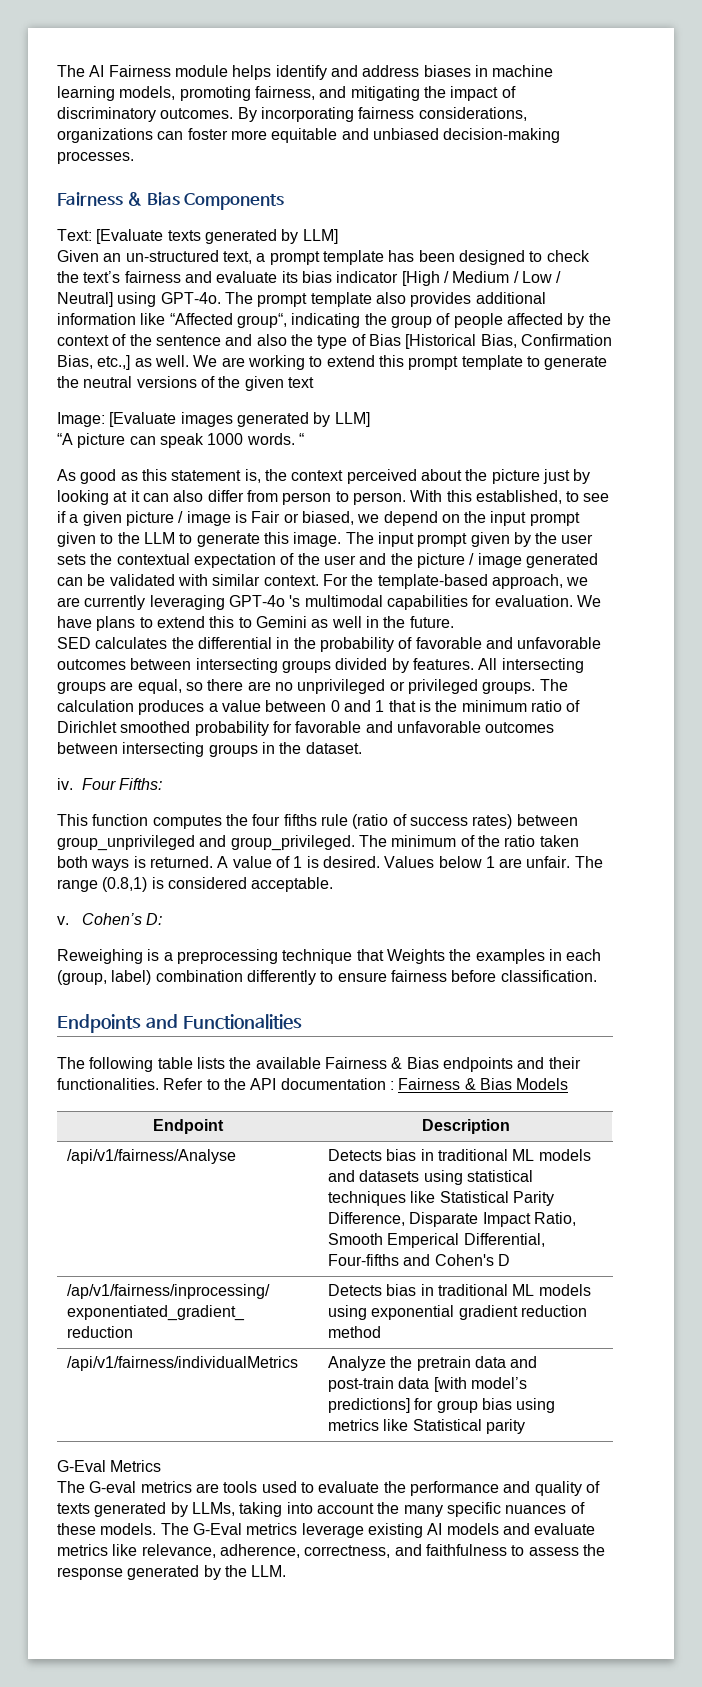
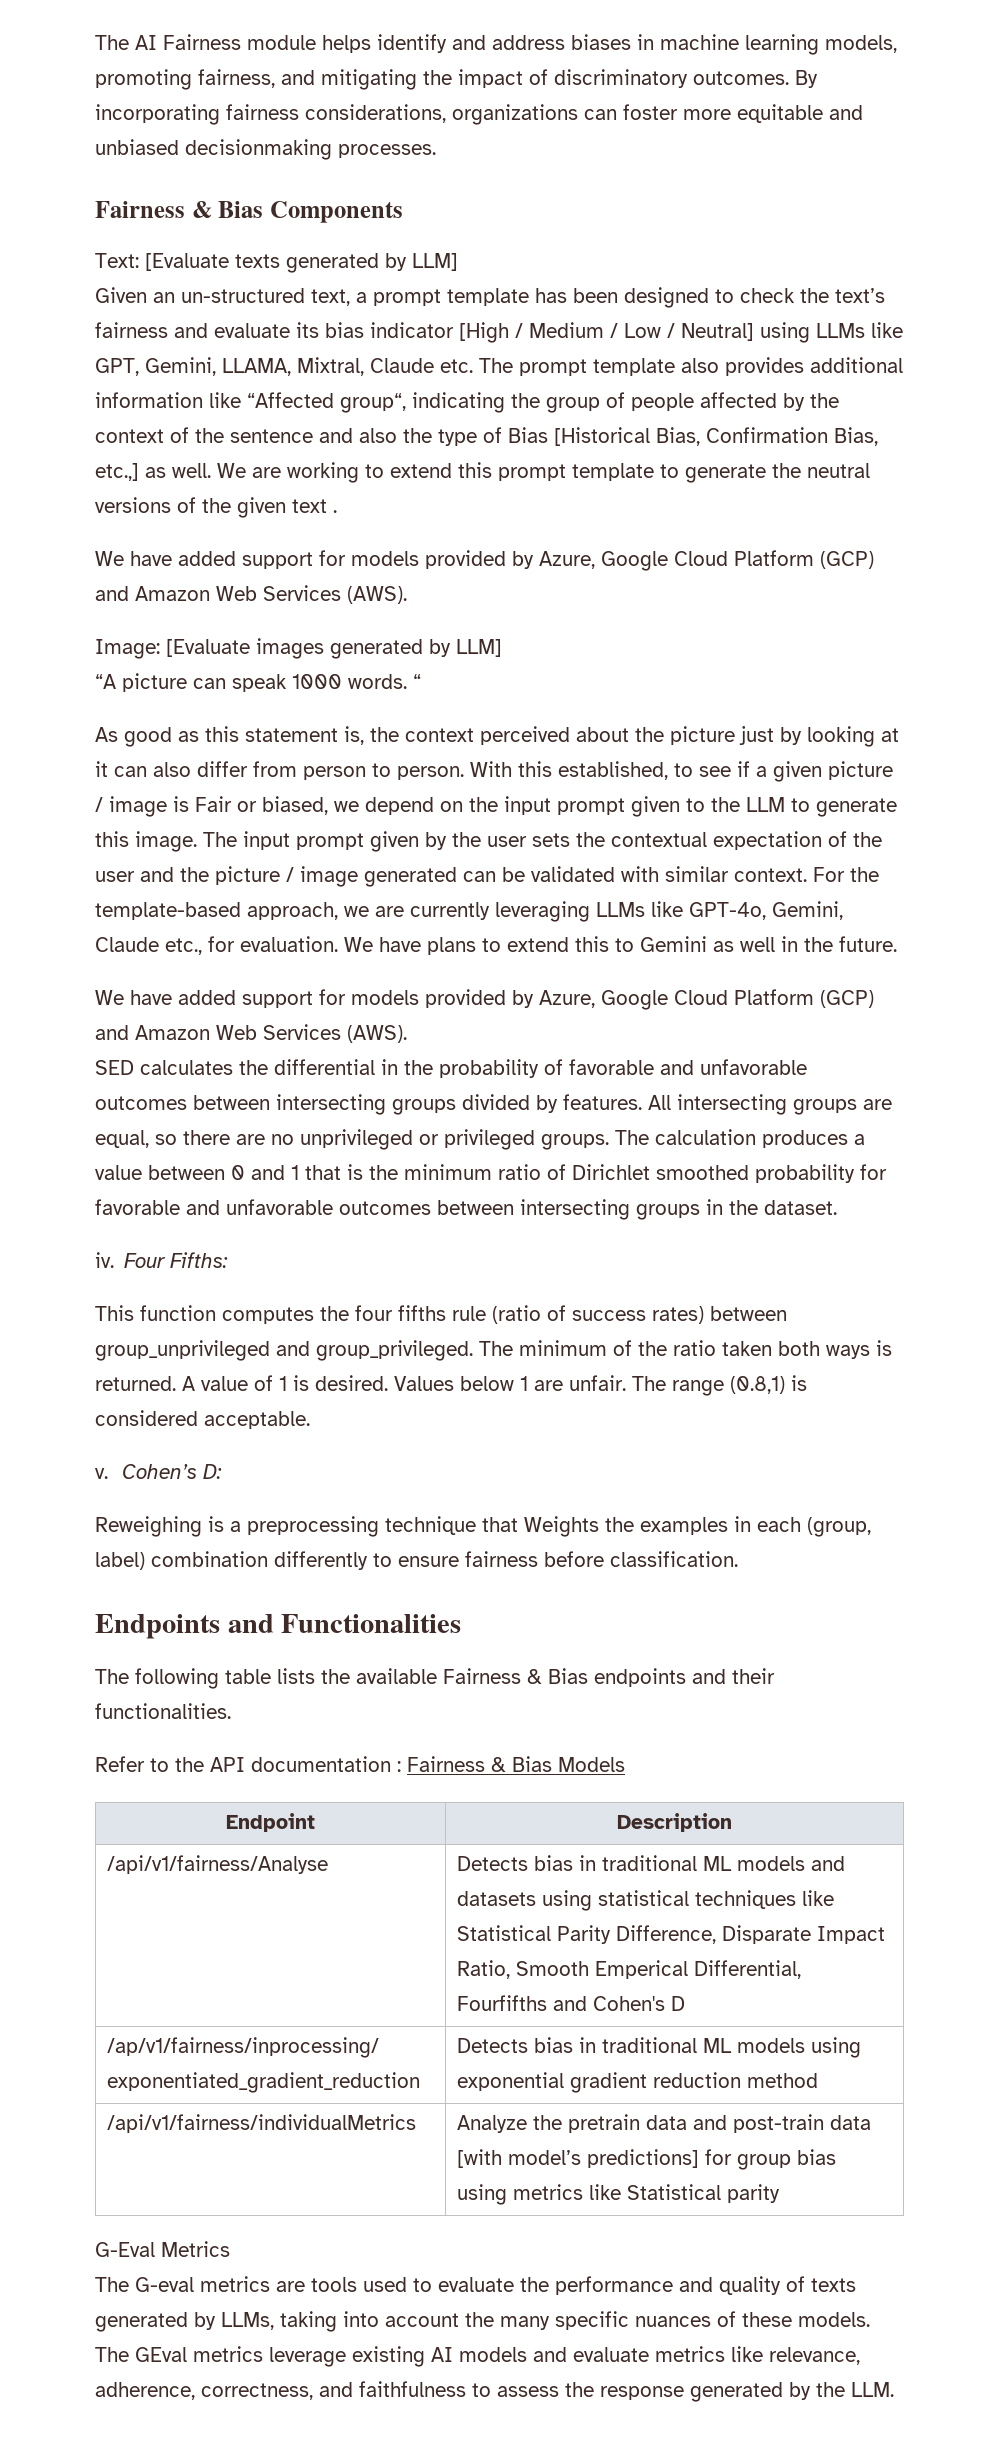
- By incorporating fairness considerations, organizations can foster more equitable and unbiased decision-making processes.
+ By incorporating fairness considerations, organizations can foster more equitable and unbiased decisionmaking processes.
- Given an un-structured text, a prompt template has been designed to check the text’s fairness and evaluate its bias indicator [High / Medium / Low / Neutral] using GPT-4o. The prompt template also provides additional information like “Affected group“, indicating the group of people affected by the context of the sentence and also the type of Bias [Historical Bias, Confirmation Bias, etc.,] as well.
+ Given an un-structured text, a prompt template has been designed to check the text’s fairness and evaluate its bias indicator [High / Medium / Low / Neutral] using LLMs like GPT, Gemini, LLAMA, Mixtral, Claude etc. The prompt template also provides additional information like “Affected group“, indicating the group of people affected by the context of the sentence and also the type of Bias [Historical Bias, Confirmation Bias, etc.,] as well.
- We are working to extend this prompt template to generate the neutral versions of the given text
+ We are working to extend this prompt template to generate the neutral versions of the given text .
+ We have added support for models provided by Azure, Google Cloud Platform (GCP) and Amazon Web Services (AWS).
- For the template-based approach, we are currently leveraging GPT-4o 's multimodal capabilities for evaluation.
+ For the template-based approach, we are currently leveraging LLMs like GPT-4o, Gemini, Claude etc., for evaluation.
  We have plans to extend this to Gemini as well in the future.
+ We have added support for models provided by Azure, Google Cloud Platform (GCP) and Amazon Web Services (AWS).
- The following table lists the available Fairness & Bias endpoints and their functionalities. Refer to the API documentation : Fairness & Bias Models
+ The following table lists the available Fairness & Bias endpoints and their functionalities.
+ Refer to the API documentation : Fairness & Bias Models
- /api/v1/fairness/Analyse | Detects bias in traditional ML models and datasets using statistical techniques like Statistical Parity Difference, Disparate Impact Ratio, Smooth Emperical Differential, Four-fifths and Cohen's D
+ /api/v1/fairness/Analyse | Detects bias in traditional ML models and datasets using statistical techniques like Statistical Parity Difference, Disparate Impact Ratio, Smooth Emperical Differential, Fourfifths and Cohen's D
- The G-Eval metrics leverage existing AI models and evaluate metrics like relevance, adherence, correctness, and faithfulness to assess the response generated by the LLM.
+ The GEval metrics leverage existing AI models and evaluate metrics like relevance, adherence, correctness, and faithfulness to assess the response generated by the LLM.

